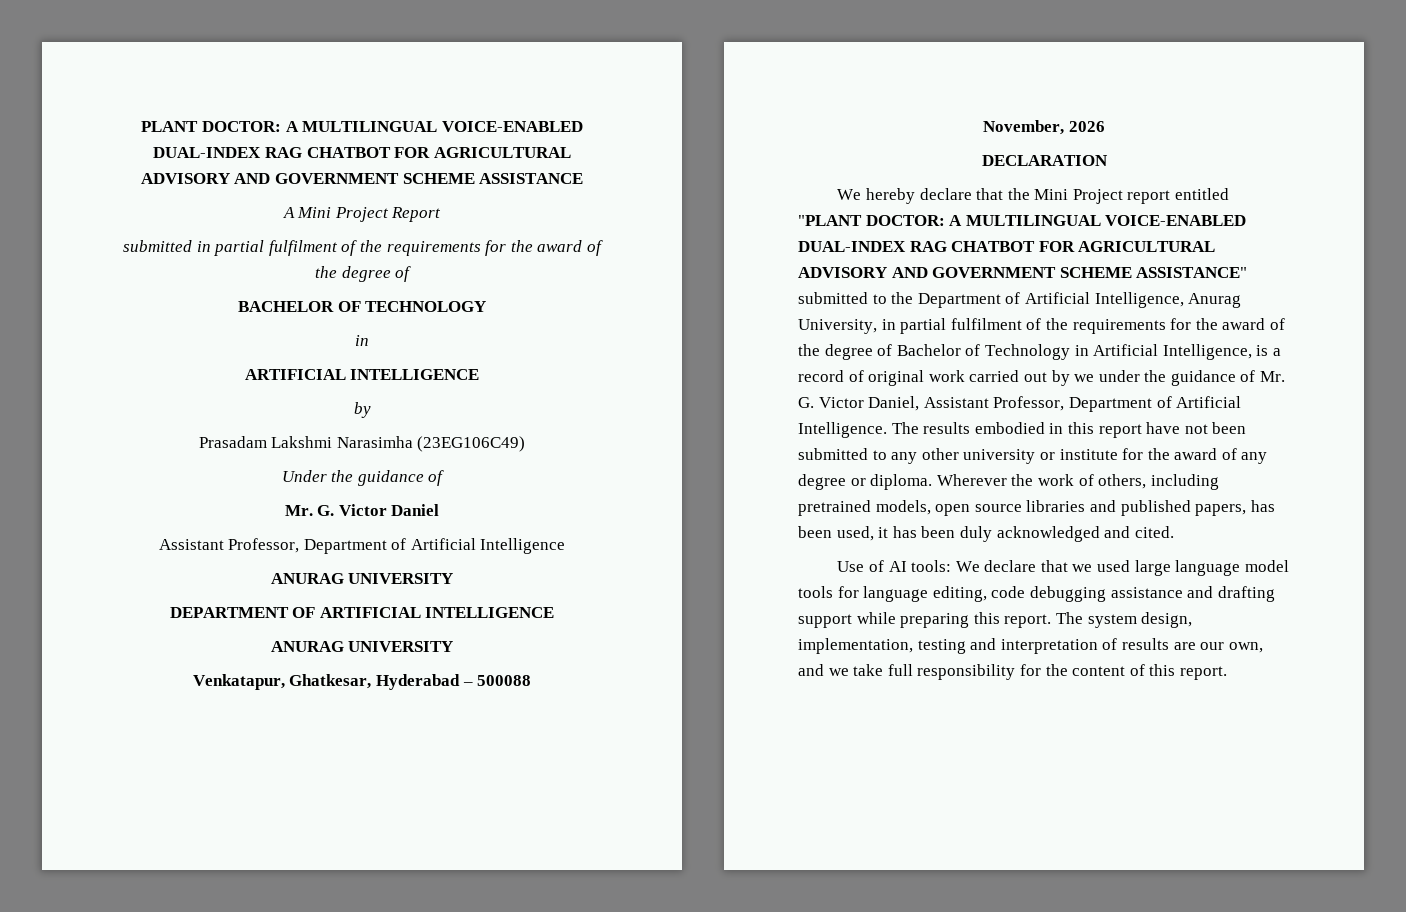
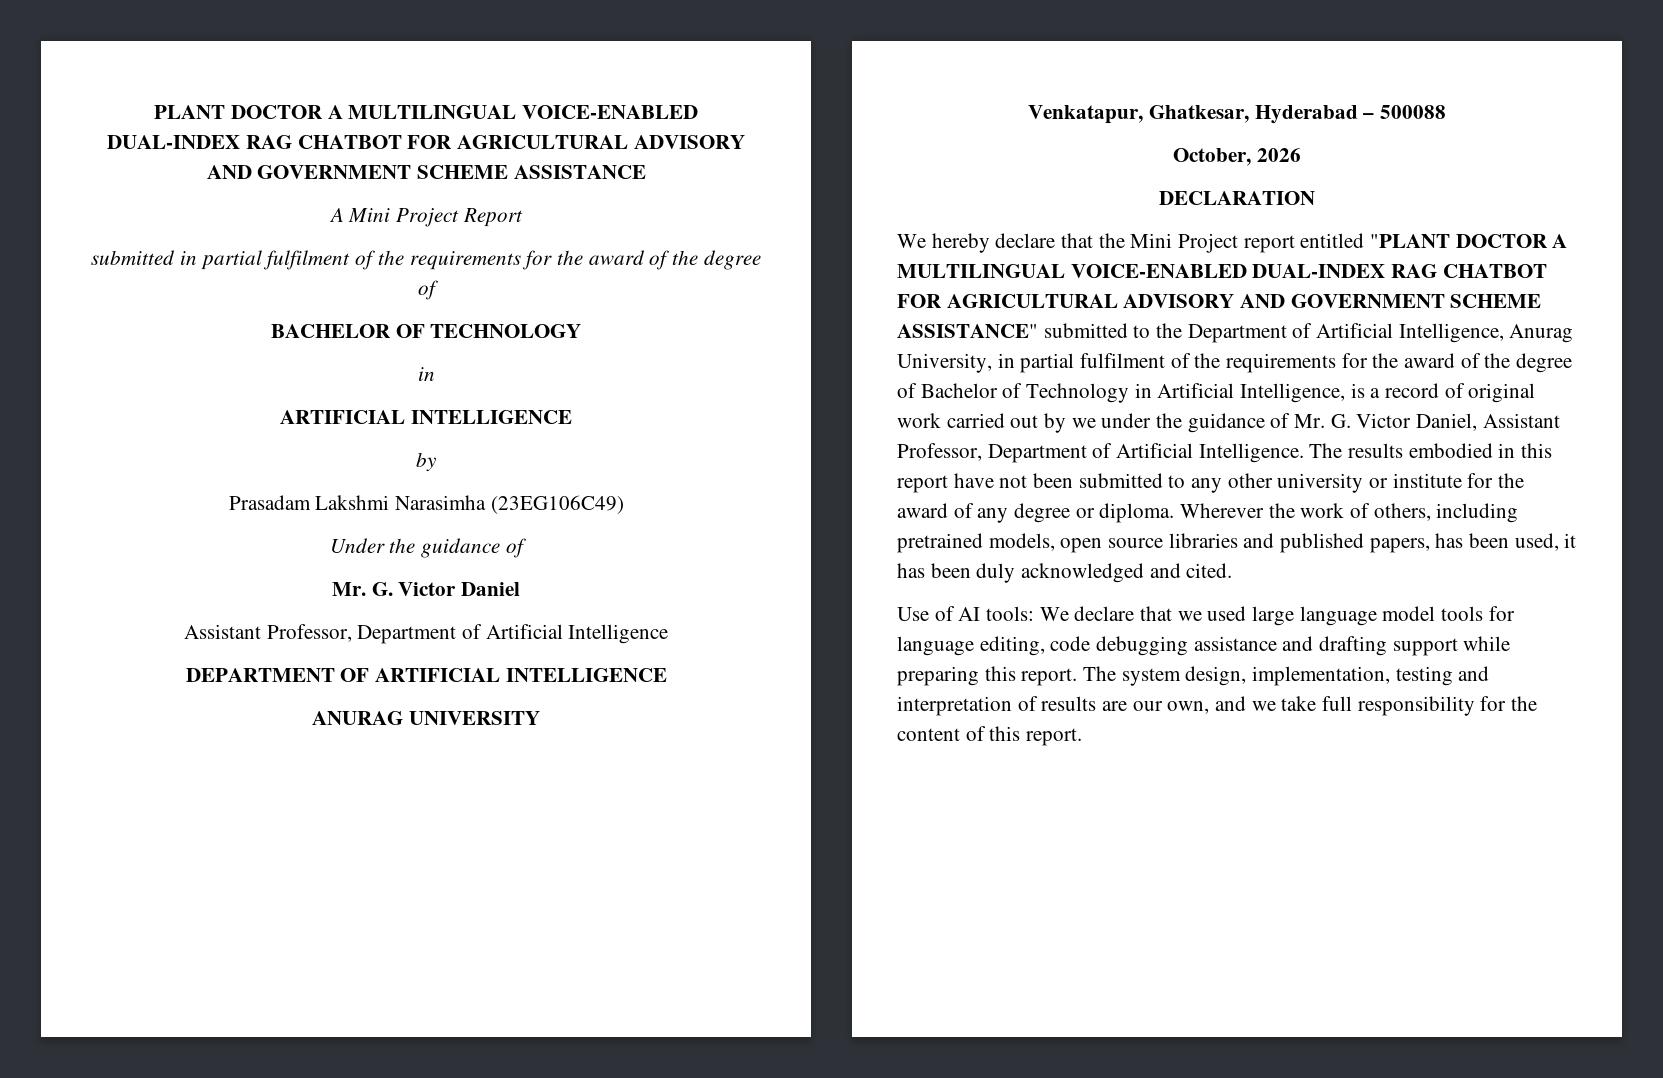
- PLANT DOCTOR: A MULTILINGUAL VOICE-ENABLED DUAL-INDEX RAG CHATBOT FOR AGRICULTURAL ADVISORY AND GOVERNMENT SCHEME ASSISTANCE
+ PLANT DOCTOR A MULTILINGUAL VOICE-ENABLED DUAL-INDEX RAG CHATBOT FOR AGRICULTURAL ADVISORY AND GOVERNMENT SCHEME ASSISTANCE
  Assistant Professor, Department of Artificial Intelligence
- ANURAG UNIVERSITY
- November, 2026
+ October, 2026
- We hereby declare that the Mini Project report entitled "PLANT DOCTOR: A MULTILINGUAL VOICE-ENABLED DUAL-INDEX RAG CHATBOT FOR AGRICULTURAL ADVISORY AND GOVERNMENT SCHEME ASSISTANCE" submitted to the Department of Artificial Intelligence, Anurag University, in partial fulfilment of the requirements for the award of the degree of Bachelor of Technology in Artificial Intelligence, is a record of original work carried out by we under the guidance of Mr. G. Victor Daniel, Assistant Professor, Department of Artificial Intelligence.
+ We hereby declare that the Mini Project report entitled "PLANT DOCTOR A MULTILINGUAL VOICE-ENABLED DUAL-INDEX RAG CHATBOT FOR AGRICULTURAL ADVISORY AND GOVERNMENT SCHEME ASSISTANCE" submitted to the Department of Artificial Intelligence, Anurag University, in partial fulfilment of the requirements for the award of the degree of Bachelor of Technology in Artificial Intelligence, is a record of original work carried out by we under the guidance of Mr. G. Victor Daniel, Assistant Professor, Department of Artificial Intelligence.

